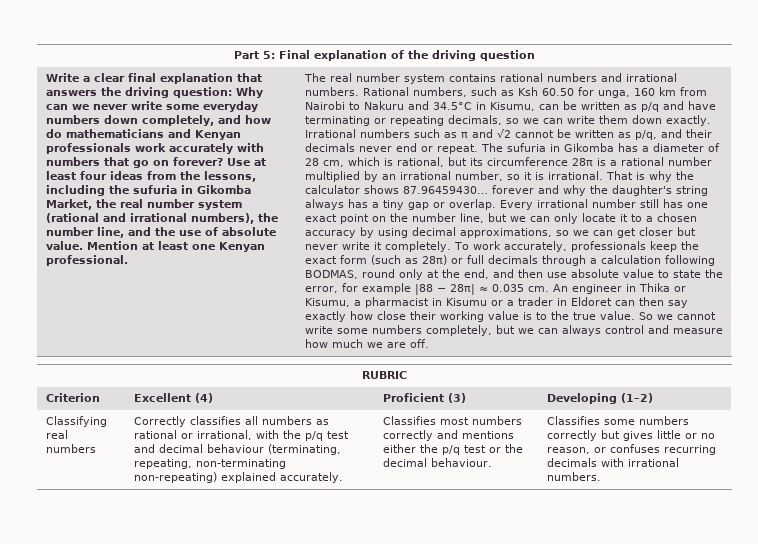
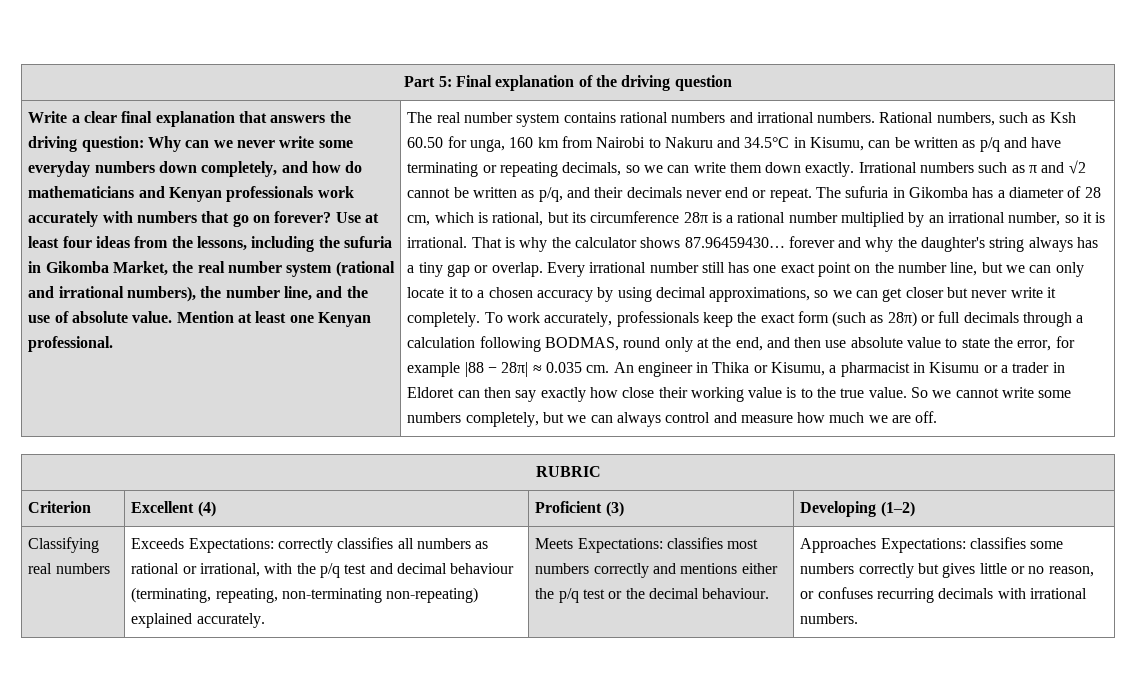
- Correctly classifies all numbers as rational or irrational, with the p/q test and decimal behaviour (terminating, repeating, non-terminating non-repeating) explained accurately.
+ Exceeds Expectations: correctly classifies all numbers as rational or irrational, with the p/q test and decimal behaviour (terminating, repeating, non-terminating non-repeating) explained accurately.
- Classifies most numbers correctly and mentions either the p/q test or the decimal behaviour.
+ Meets Expectations: classifies most numbers correctly and mentions either the p/q test or the decimal behaviour.
- Classifies some numbers correctly but gives little or no reason, or confuses recurring decimals with irrational numbers.
+ Approaches Expectations: classifies some numbers correctly but gives little or no reason, or confuses recurring decimals with irrational numbers.

